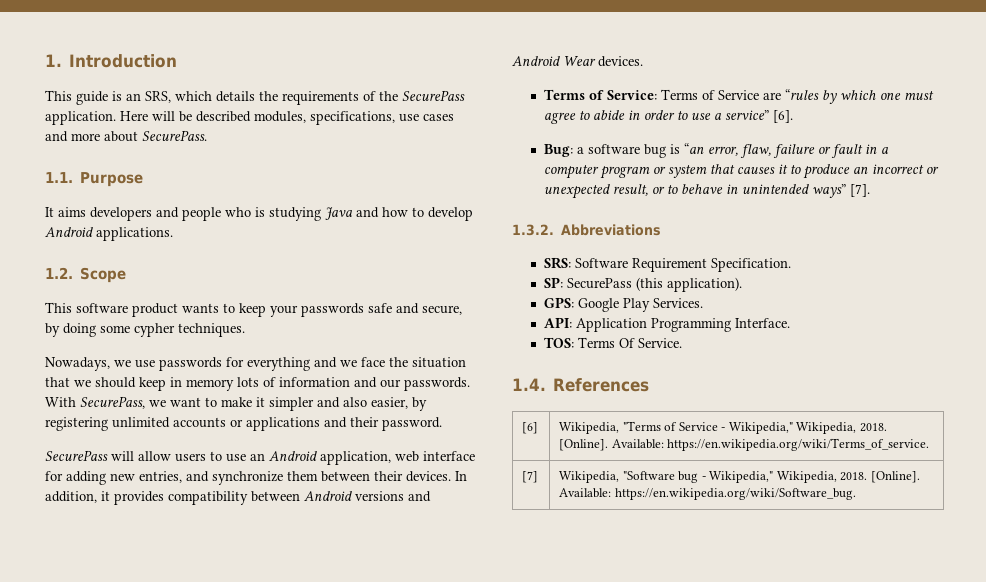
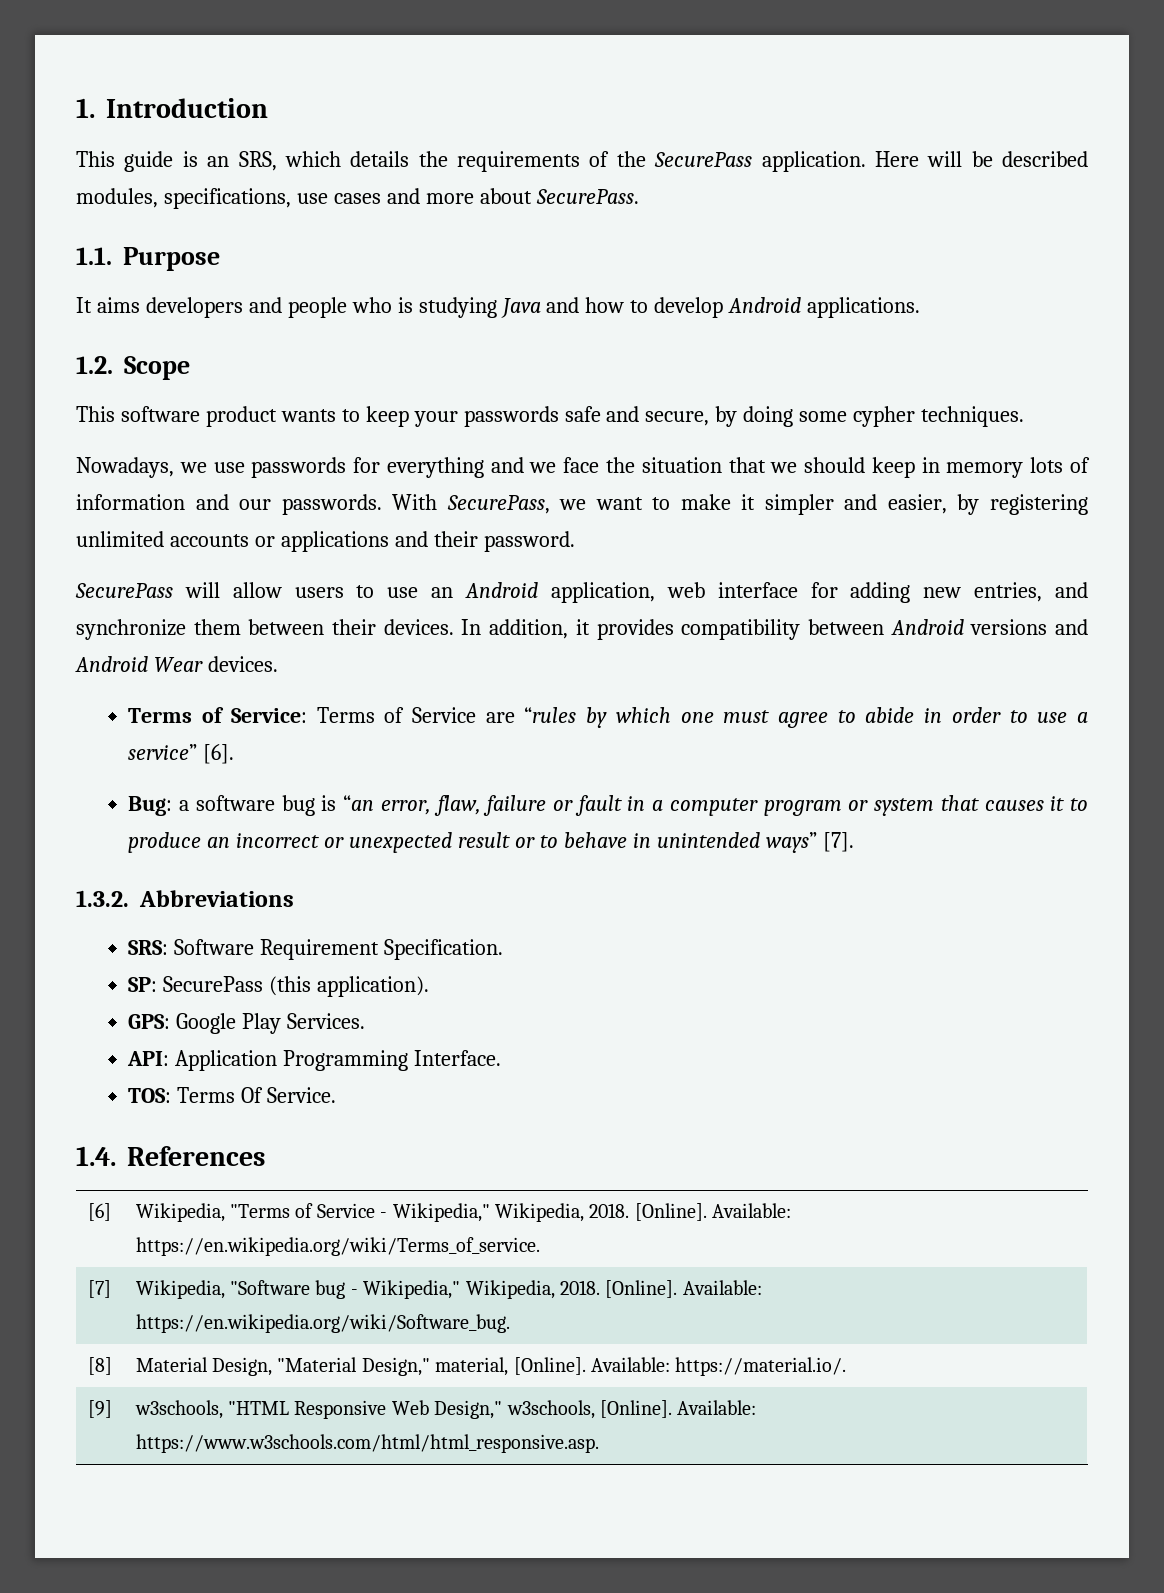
- With SecurePass, we want to make it simpler and also easier, by registering unlimited accounts or applications and their password.
+ With SecurePass, we want to make it simpler and easier, by registering unlimited accounts or applications and their password.
- Bug: a software bug is “an error, flaw, failure or fault in a computer program or system that causes it to produce an incorrect or unexpected result, or to behave in unintended ways” [7].
+ Bug: a software bug is “an error, flaw, failure or fault in a computer program or system that causes it to produce an incorrect or unexpected result or to behave in unintended ways” [7].
+ [8] | Material Design, "Material Design," material, [Online]. Available: https://material.io/.
+ [9] | w3schools, "HTML Responsive Web Design," w3schools, [Online]. Available: https://www.w3schools.com/html/html_responsive.asp.

